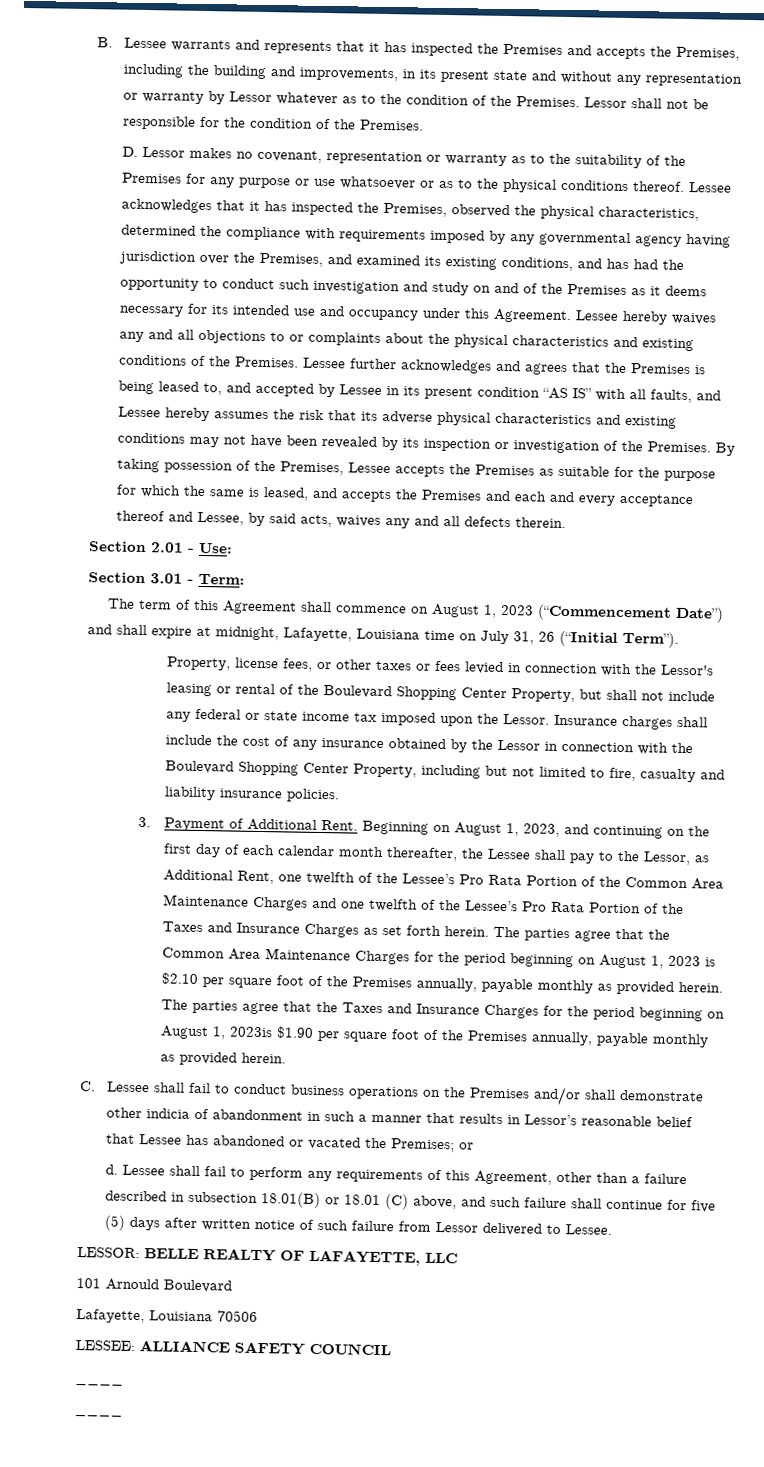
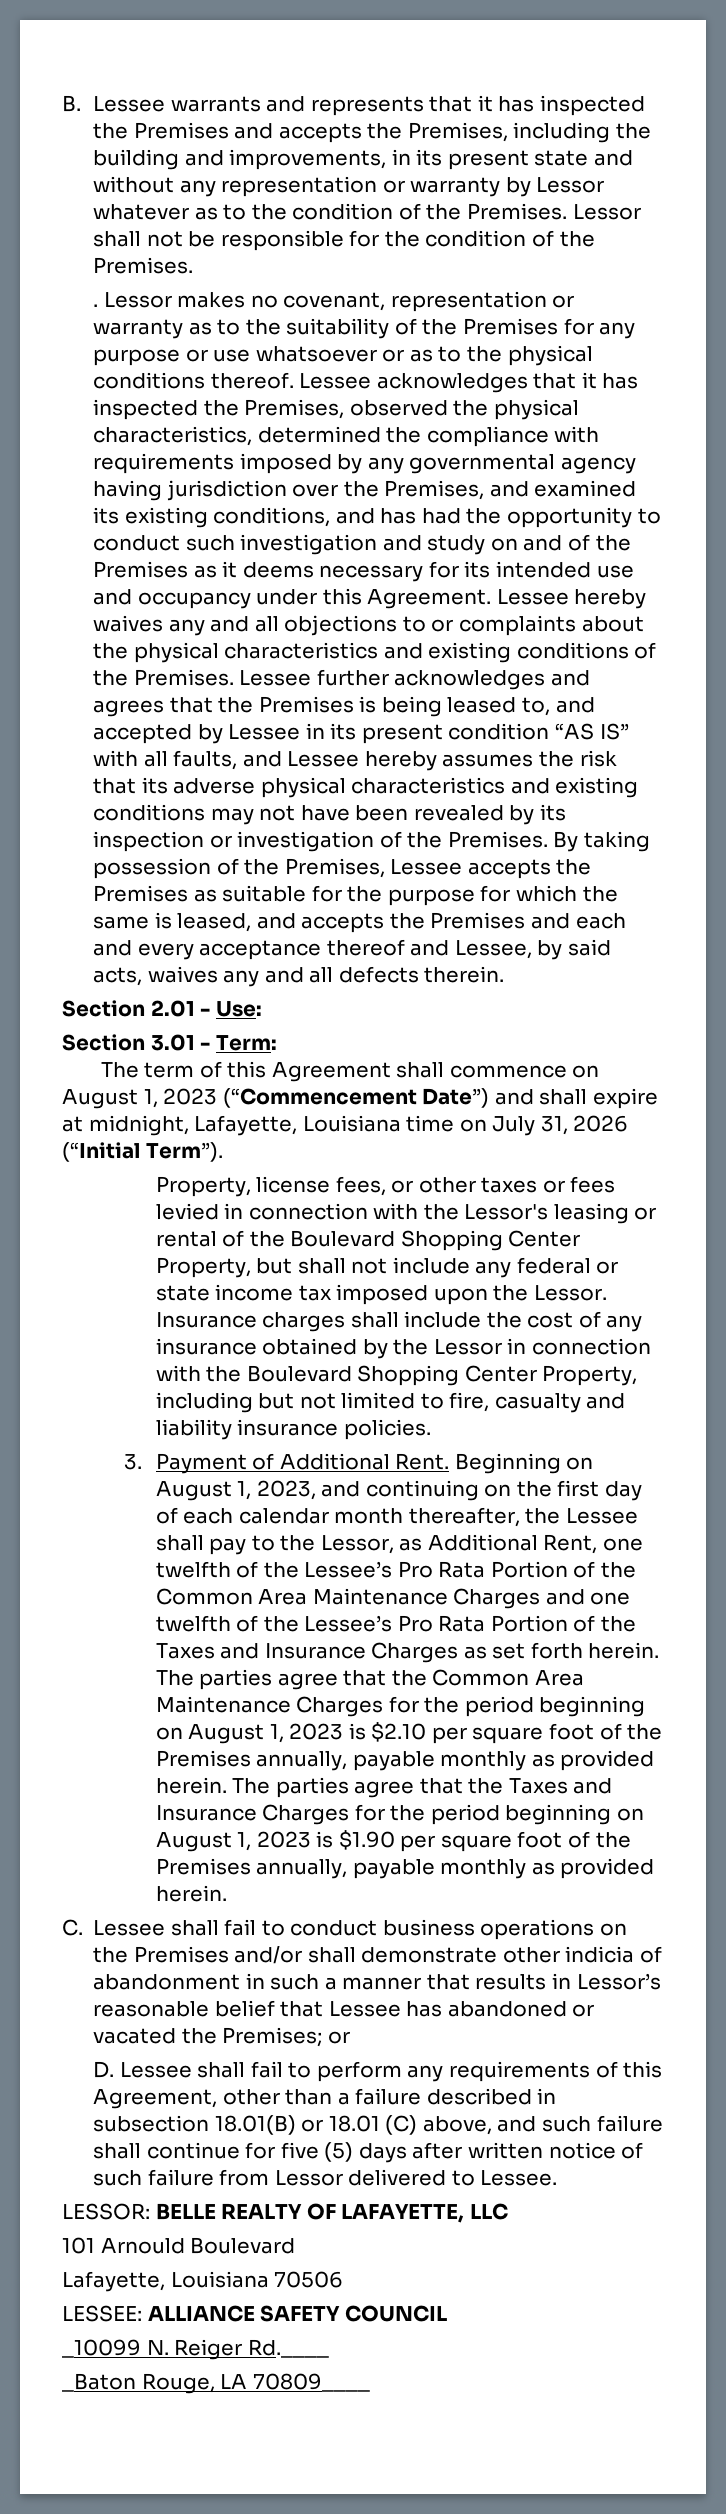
- D. Lessor makes no covenant, representation or warranty as to the suitability of the Premises for any purpose or use whatsoever or as to the physical conditions thereof.
+ . Lessor makes no covenant, representation or warranty as to the suitability of the Premises for any purpose or use whatsoever or as to the physical conditions thereof.
- The term of this Agreement shall commence on August 1, 2023 (“Commencement Date”) and shall expire at midnight, Lafayette, Louisiana time on July 31, 26 (“Initial Term”).
+ The term of this Agreement shall commence on August 1, 2023 (“Commencement Date”) and shall expire at midnight, Lafayette, Louisiana time on July 31, 2026 (“Initial Term”).
- The parties agree that the Taxes and Insurance Charges for the period beginning on August 1, 2023is $1.90 per square foot of the Premises annually, payable monthly as provided herein.
+ The parties agree that the Taxes and Insurance Charges for the period beginning on August 1, 2023 is $1.90 per square foot of the Premises annually, payable monthly as provided herein.
- d. Lessee shall fail to perform any requirements of this Agreement, other than a failure described in subsection 18.01(B) or 18.01 (C) above, and such failure shall continue for five (5) days after written notice of such failure from Lessor delivered to Lessee.
+ D. Lessee shall fail to perform any requirements of this Agreement, other than a failure described in subsection 18.01(B) or 18.01 (C) above, and such failure shall continue for five (5) days after written notice of such failure from Lessor delivered to Lessee.
  LESSEE: ALLIANCE SAFETY COUNCIL
- ____
- ____
+ _10099 N. Reiger Rd.____
+ _Baton Rouge, LA 70809____

